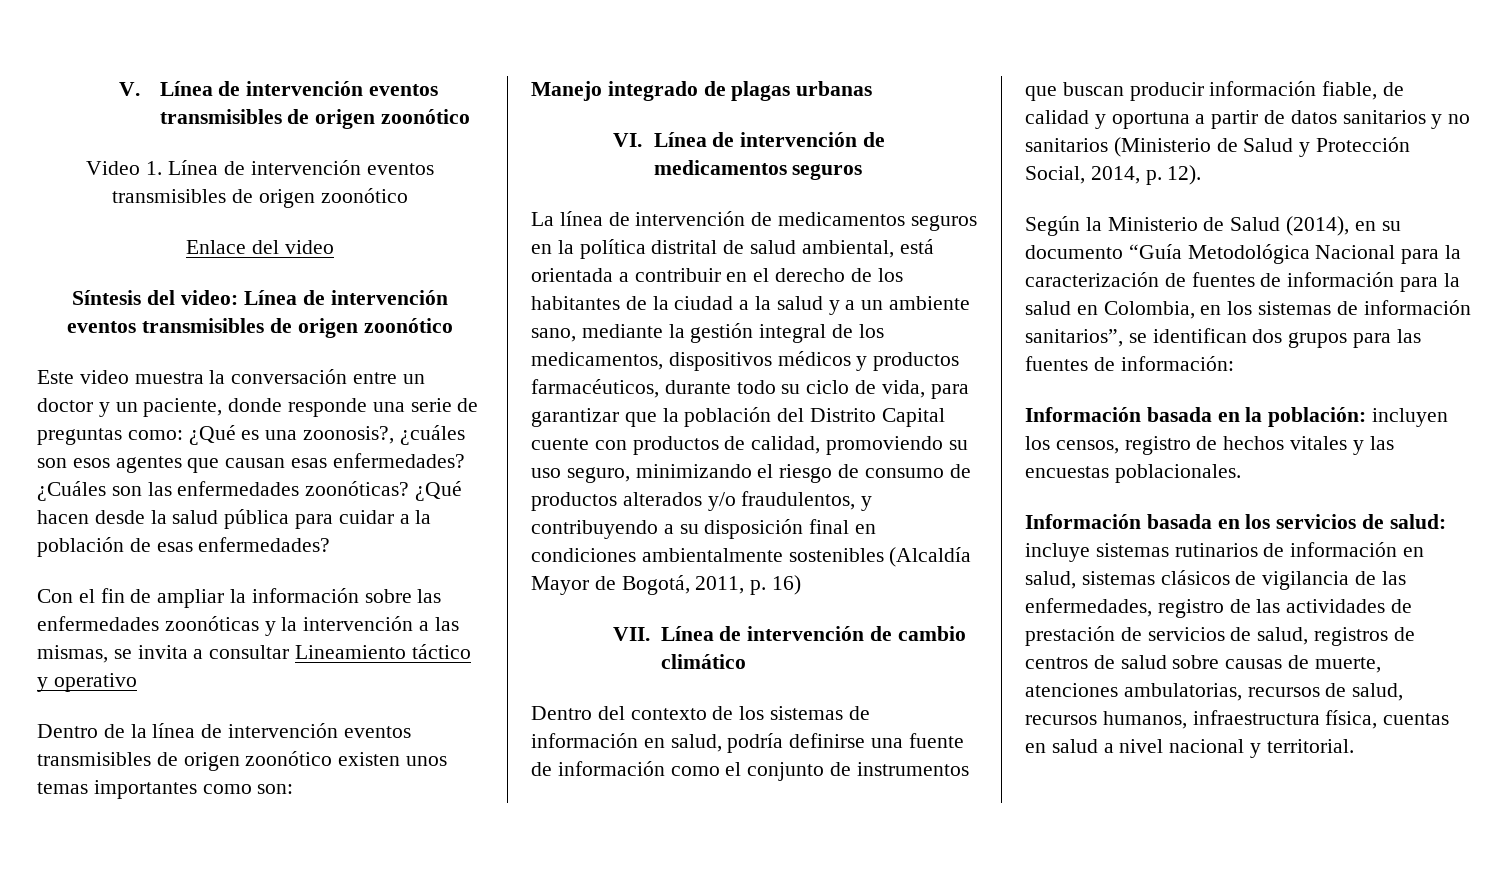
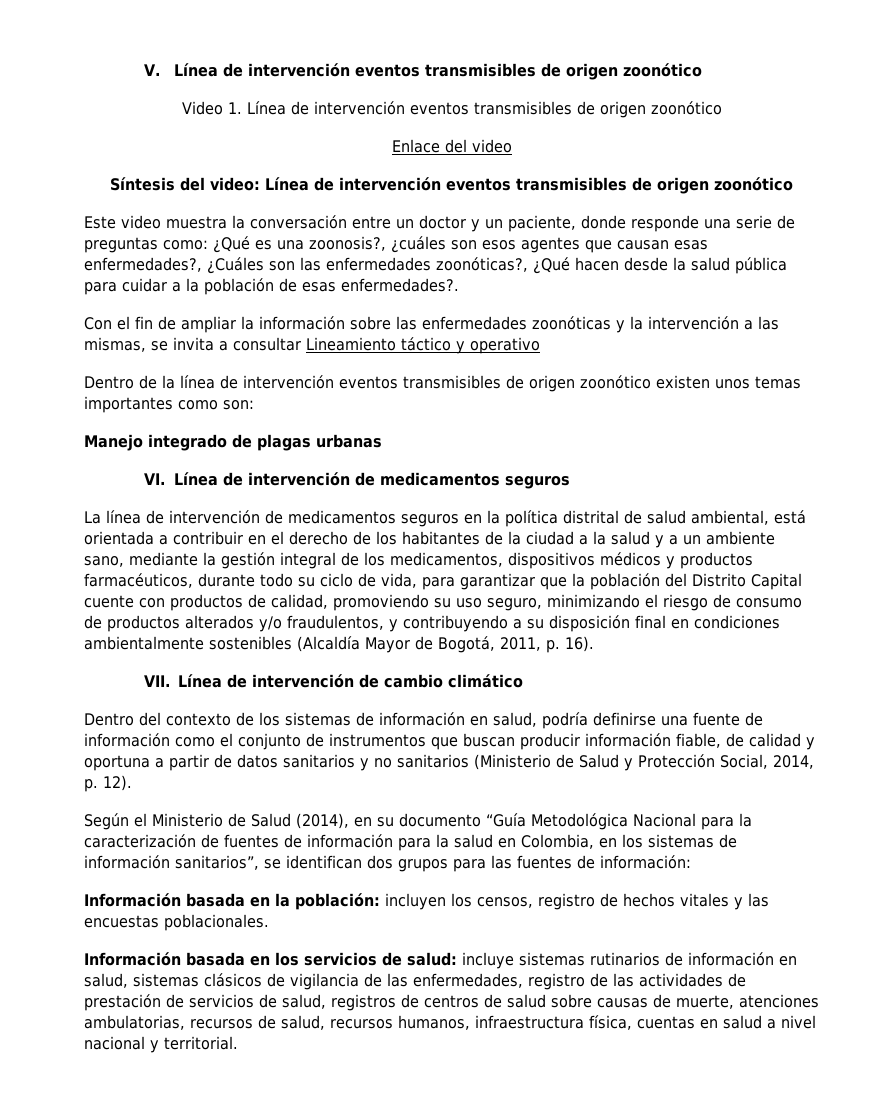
- Este video muestra la conversación entre un doctor y un paciente, donde responde una serie de preguntas como: ¿Qué es una zoonosis?, ¿cuáles son esos agentes que causan esas enfermedades? ¿Cuáles son las enfermedades zoonóticas? ¿Qué hacen desde la salud pública para cuidar a la población de esas enfermedades?
+ Este video muestra la conversación entre un doctor y un paciente, donde responde una serie de preguntas como: ¿Qué es una zoonosis?, ¿cuáles son esos agentes que causan esas enfermedades?, ¿Cuáles son las enfermedades zoonóticas?, ¿Qué hacen desde la salud pública para cuidar a la población de esas enfermedades?.
- La línea de intervención de medicamentos seguros en la política distrital de salud ambiental, está orientada a contribuir en el derecho de los habitantes de la ciudad a la salud y a un ambiente sano, mediante la gestión integral de los medicamentos, dispositivos médicos y productos farmacéuticos, durante todo su ciclo de vida, para garantizar que la población del Distrito Capital cuente con productos de calidad, promoviendo su uso seguro, minimizando el riesgo de consumo de productos alterados y/o fraudulentos, y contribuyendo a su disposición final en condiciones ambientalmente sostenibles (Alcaldía Mayor de Bogotá, 2011, p. 16)
+ La línea de intervención de medicamentos seguros en la política distrital de salud ambiental, está orientada a contribuir en el derecho de los habitantes de la ciudad a la salud y a un ambiente sano, mediante la gestión integral de los medicamentos, dispositivos médicos y productos farmacéuticos, durante todo su ciclo de vida, para garantizar que la población del Distrito Capital cuente con productos de calidad, promoviendo su uso seguro, minimizando el riesgo de consumo de productos alterados y/o fraudulentos, y contribuyendo a su disposición final en condiciones ambientalmente sostenibles (Alcaldía Mayor de Bogotá, 2011, p. 16).
- Según la Ministerio de Salud (2014), en su documento “Guía Metodológica Nacional para la caracterización de fuentes de información para la salud en Colombia, en los sistemas de información sanitarios”, se identifican dos grupos para las fuentes de información:
+ Según el Ministerio de Salud (2014), en su documento “Guía Metodológica Nacional para la caracterización de fuentes de información para la salud en Colombia, en los sistemas de información sanitarios”, se identifican dos grupos para las fuentes de información:

